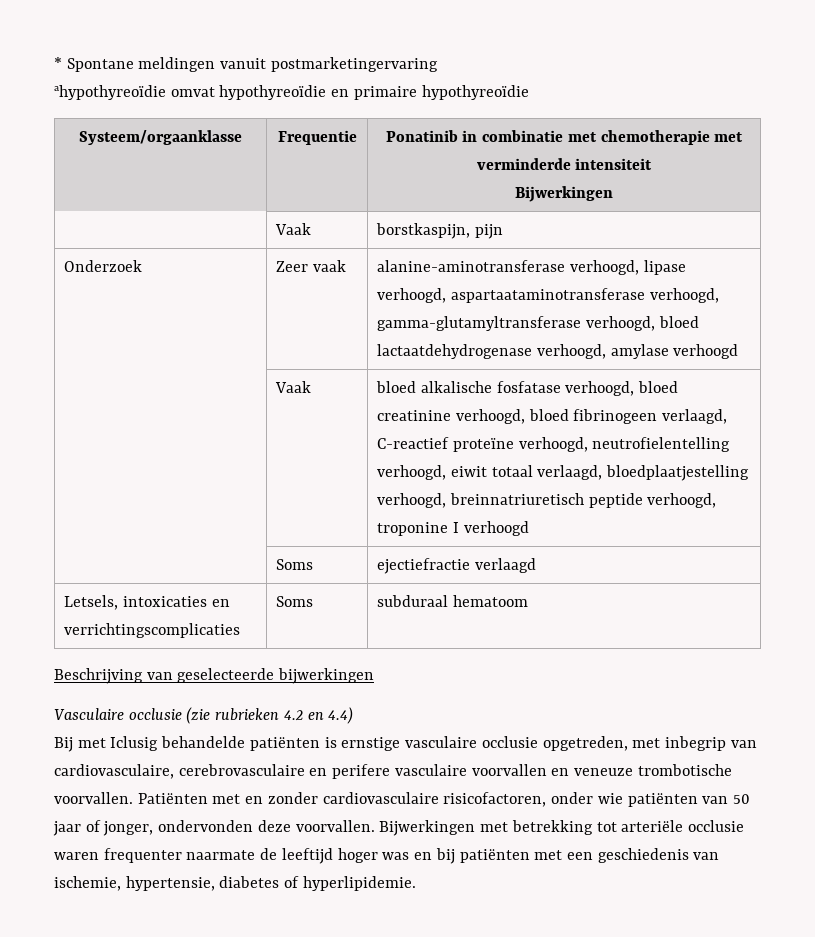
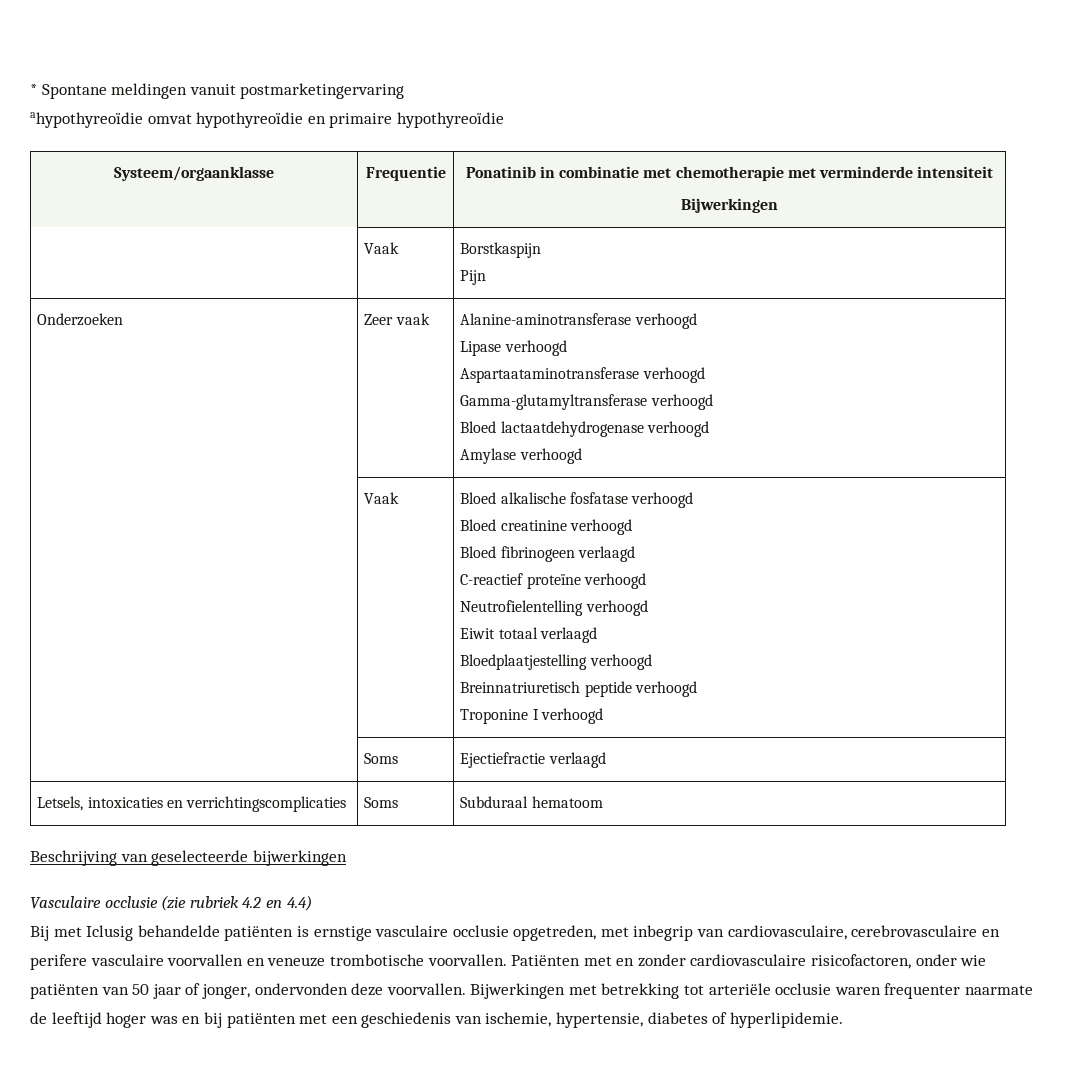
- | Vaak | borstkaspijn, pijn
- Onderzoek | Zeer vaak | alanine-aminotransferase verhoogd, lipase verhoogd, aspartaataminotransferase verhoogd, gamma-glutamyltransferase verhoogd, bloed lactaatdehydrogenase verhoogd, amylase verhoogd
+ | Vaak | Borstkaspijn
+ Pijn
+ Onderzoeken | Zeer vaak | Alanine-aminotransferase verhoogd
+ Lipase verhoogd
+ Aspartaataminotransferase verhoogd
+ Gamma-glutamyltransferase verhoogd
+ Bloed lactaatdehydrogenase verhoogd
+ Amylase verhoogd
- | Vaak | bloed alkalische fosfatase verhoogd, bloed creatinine verhoogd, bloed fibrinogeen verlaagd, C-reactief proteïne verhoogd, neutrofielentelling verhoogd, eiwit totaal verlaagd, bloedplaatjestelling verhoogd, breinnatriuretisch peptide verhoogd, troponine I verhoogd
+ | Vaak | Bloed alkalische fosfatase verhoogd
+ Bloed creatinine verhoogd
+ Bloed fibrinogeen verlaagd
+ C-reactief proteïne verhoogd
+ Neutrofielentelling verhoogd
+ Eiwit totaal verlaagd
+ Bloedplaatjestelling verhoogd
+ Breinnatriuretisch peptide verhoogd
+ Troponine I verhoogd
- | Soms | ejectiefractie verlaagd
+ | Soms | Ejectiefractie verlaagd
- Letsels, intoxicaties en verrichtingscomplicaties | Soms | subduraal hematoom
+ Letsels, intoxicaties en verrichtingscomplicaties | Soms | Subduraal hematoom
- Vasculaire occlusie (zie rubrieken 4.2 en 4.4)
+ Vasculaire occlusie (zie rubriek 4.2 en 4.4)

